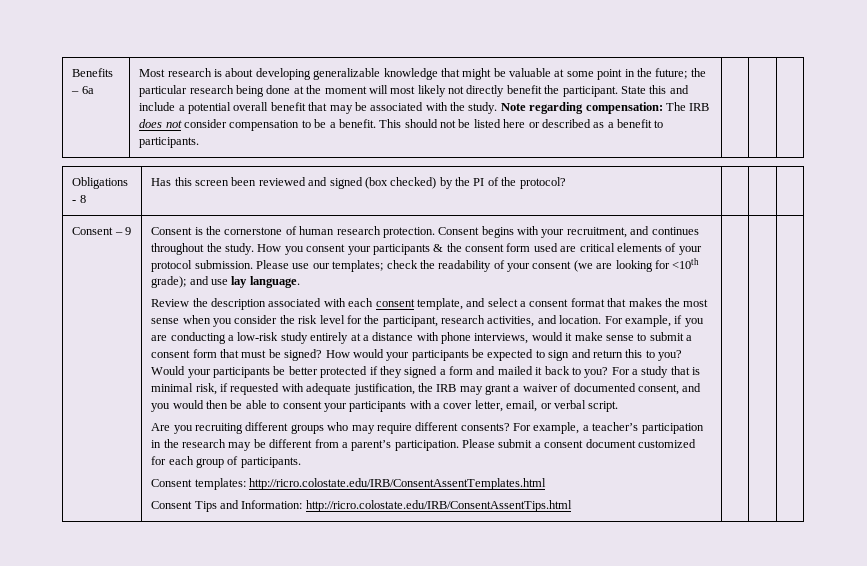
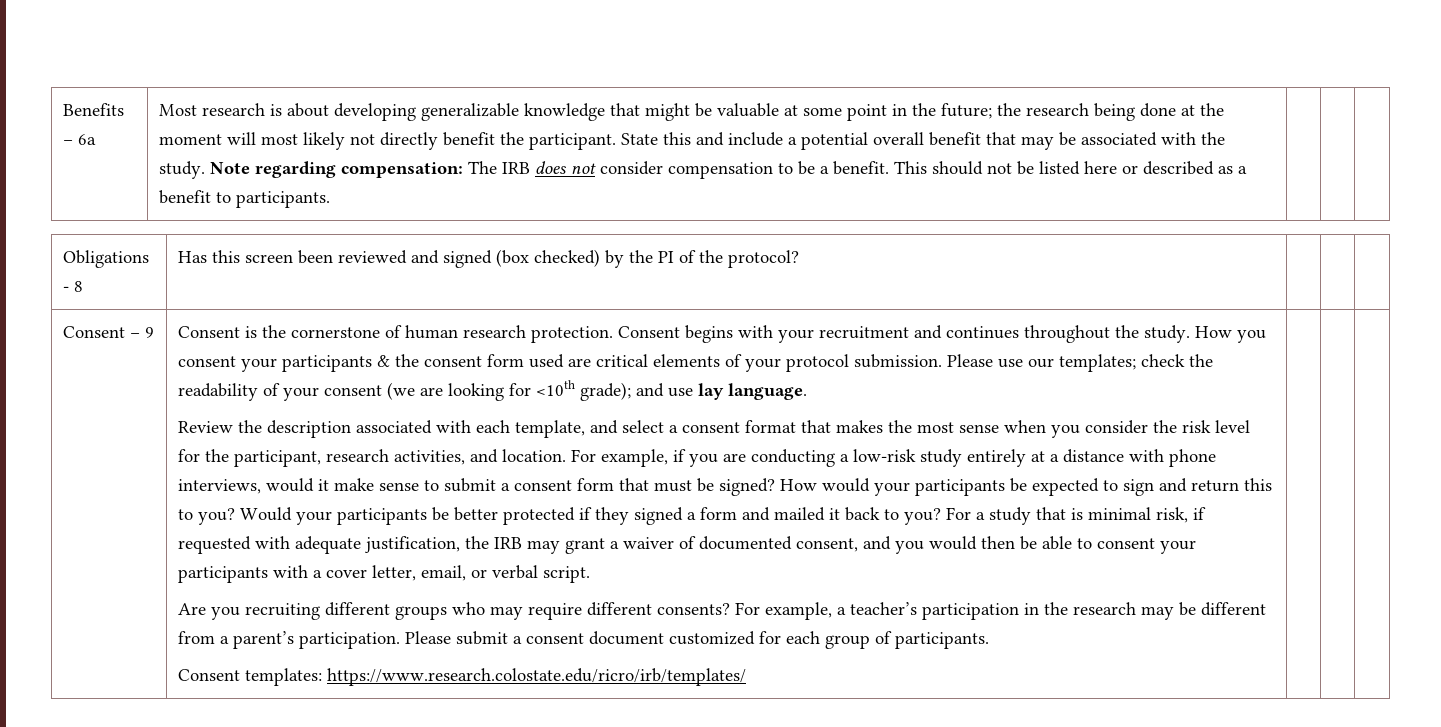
- Most research is about developing generalizable knowledge that might be valuable at some point in the future; the particular research being done at the moment will most likely not directly benefit the participant.
+ Most research is about developing generalizable knowledge that might be valuable at some point in the future; the research being done at the moment will most likely not directly benefit the participant.
- Consent begins with your recruitment, and continues throughout the study.
+ Consent begins with your recruitment and continues throughout the study.
- Review the description associated with each consent template, and select a consent format that makes the most sense when you consider the risk level for the participant, research activities, and location.
+ Review the description associated with each template, and select a consent format that makes the most sense when you consider the risk level for the participant, research activities, and location.
- Consent templates: http://ricro.colostate.edu/IRB/ConsentAssentTemplates.html
- Consent Tips and Information: http://ricro.colostate.edu/IRB/ConsentAssentTips.html
+ Consent templates: https://www.research.colostate.edu/ricro/irb/templates/

